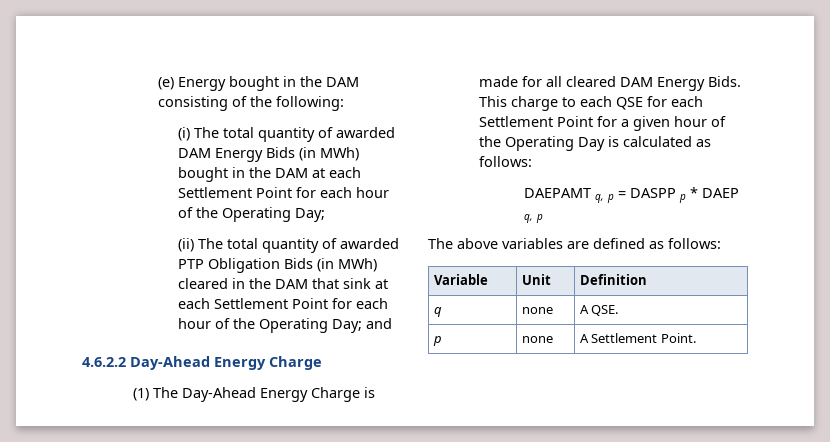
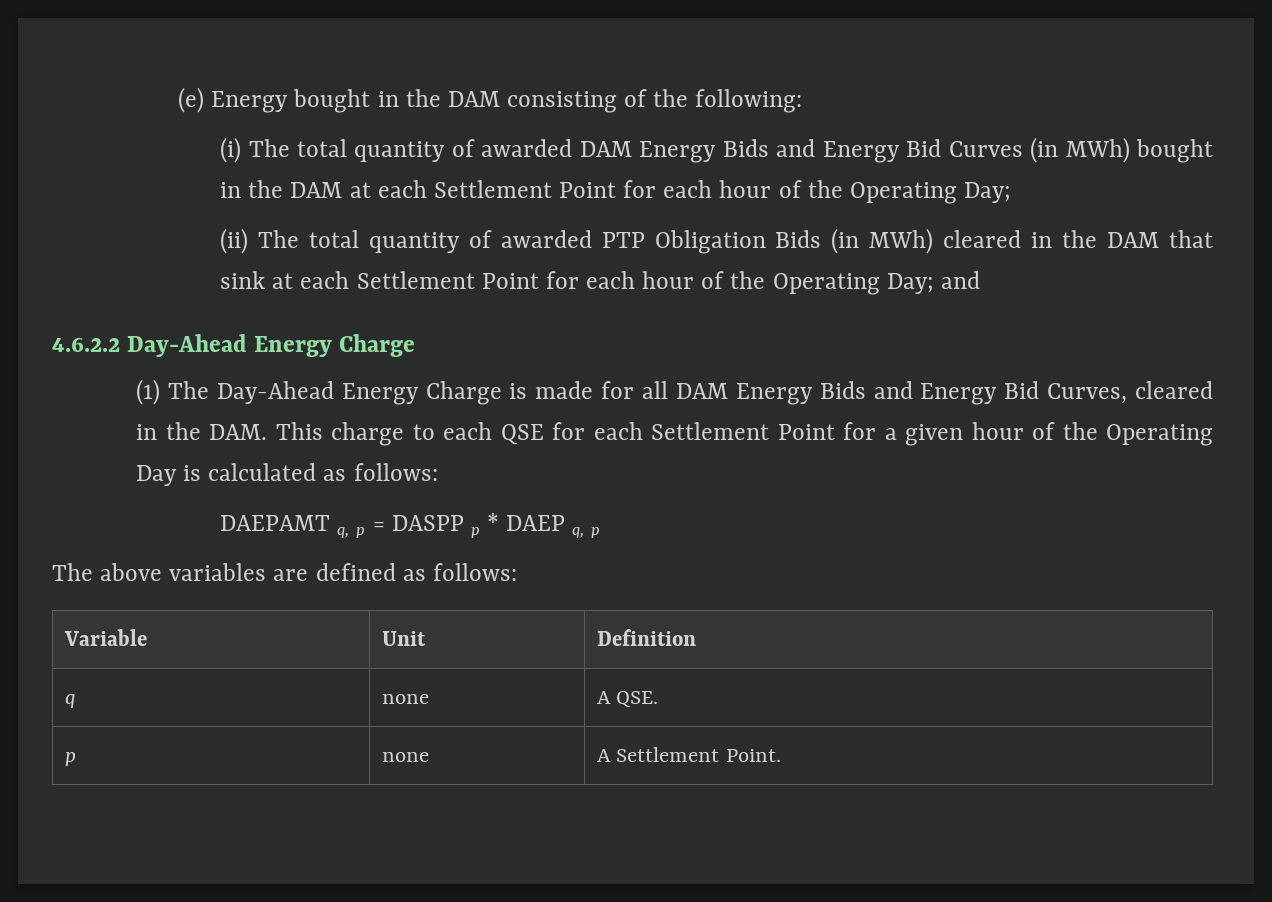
- (i) The total quantity of awarded DAM Energy Bids (in MWh) bought in the DAM at each Settlement Point for each hour of the Operating Day;
+ (i) The total quantity of awarded DAM Energy Bids and Energy Bid Curves (in MWh) bought in the DAM at each Settlement Point for each hour of the Operating Day;
- (1) The Day-Ahead Energy Charge is made for all cleared DAM Energy Bids. This charge to each QSE for each Settlement Point for a given hour of the Operating Day is calculated as follows:
+ (1) The Day-Ahead Energy Charge is made for all DAM Energy Bids and Energy Bid Curves, cleared in the DAM. This charge to each QSE for each Settlement Point for a given hour of the Operating Day is calculated as follows:

